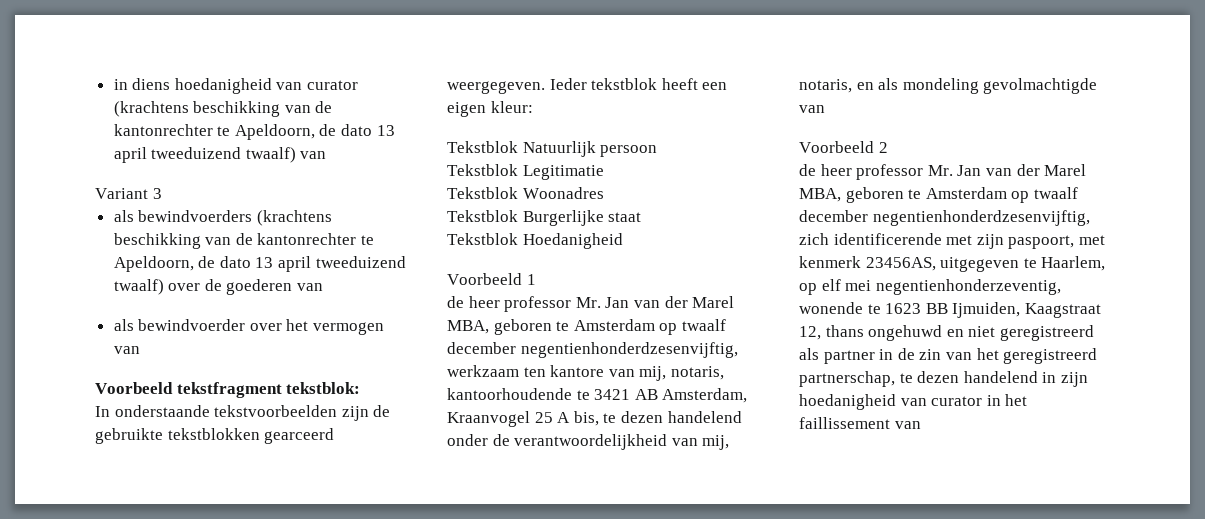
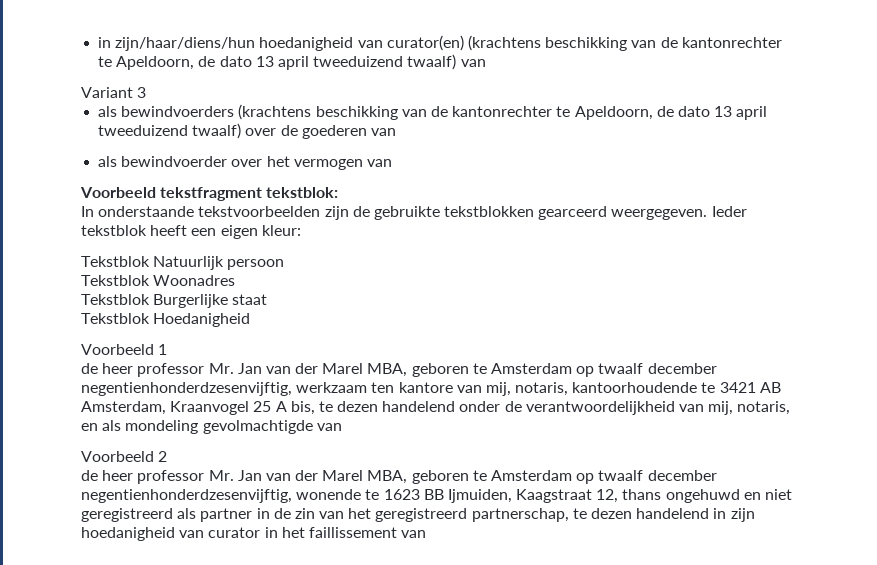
- in diens hoedanigheid van curator (krachtens beschikking van de kantonrechter te Apeldoorn, de dato 13 april tweeduizend twaalf) van
+ in zijn/haar/diens/hun hoedanigheid van curator(en) (krachtens beschikking van de kantonrechter te Apeldoorn, de dato 13 april tweeduizend twaalf) van
- Tekstblok Legitimatie
- de heer professor Mr. Jan van der Marel MBA, geboren te Amsterdam op twaalf december negentienhonderdzesenvijftig, zich identificerende met zijn paspoort, met kenmerk 23456AS, uitgegeven te Haarlem, op elf mei negentienhonderzeventig, wonende te 1623 BB Ijmuiden, Kaagstraat 12, thans ongehuwd en niet geregistreerd als partner in de zin van het geregistreerd partnerschap, te dezen handelend in zijn hoedanigheid van curator in het faillissement van
+ de heer professor Mr. Jan van der Marel MBA, geboren te Amsterdam op twaalf december negentienhonderdzesenvijftig, wonende te 1623 BB Ijmuiden, Kaagstraat 12, thans ongehuwd en niet geregistreerd als partner in de zin van het geregistreerd partnerschap, te dezen handelend in zijn hoedanigheid van curator in het faillissement van

